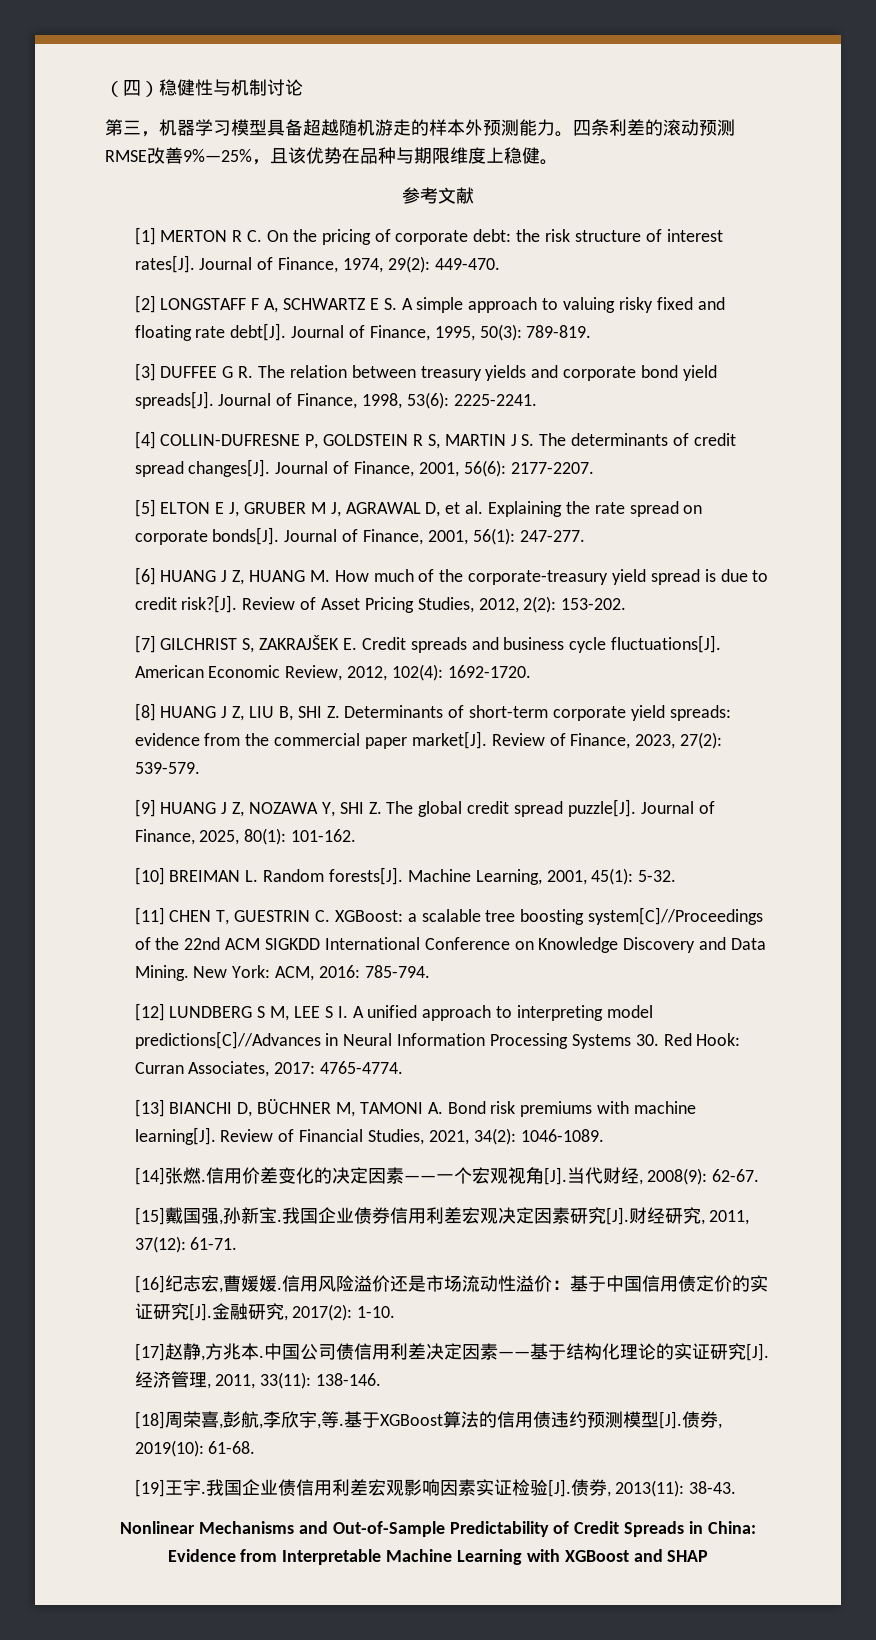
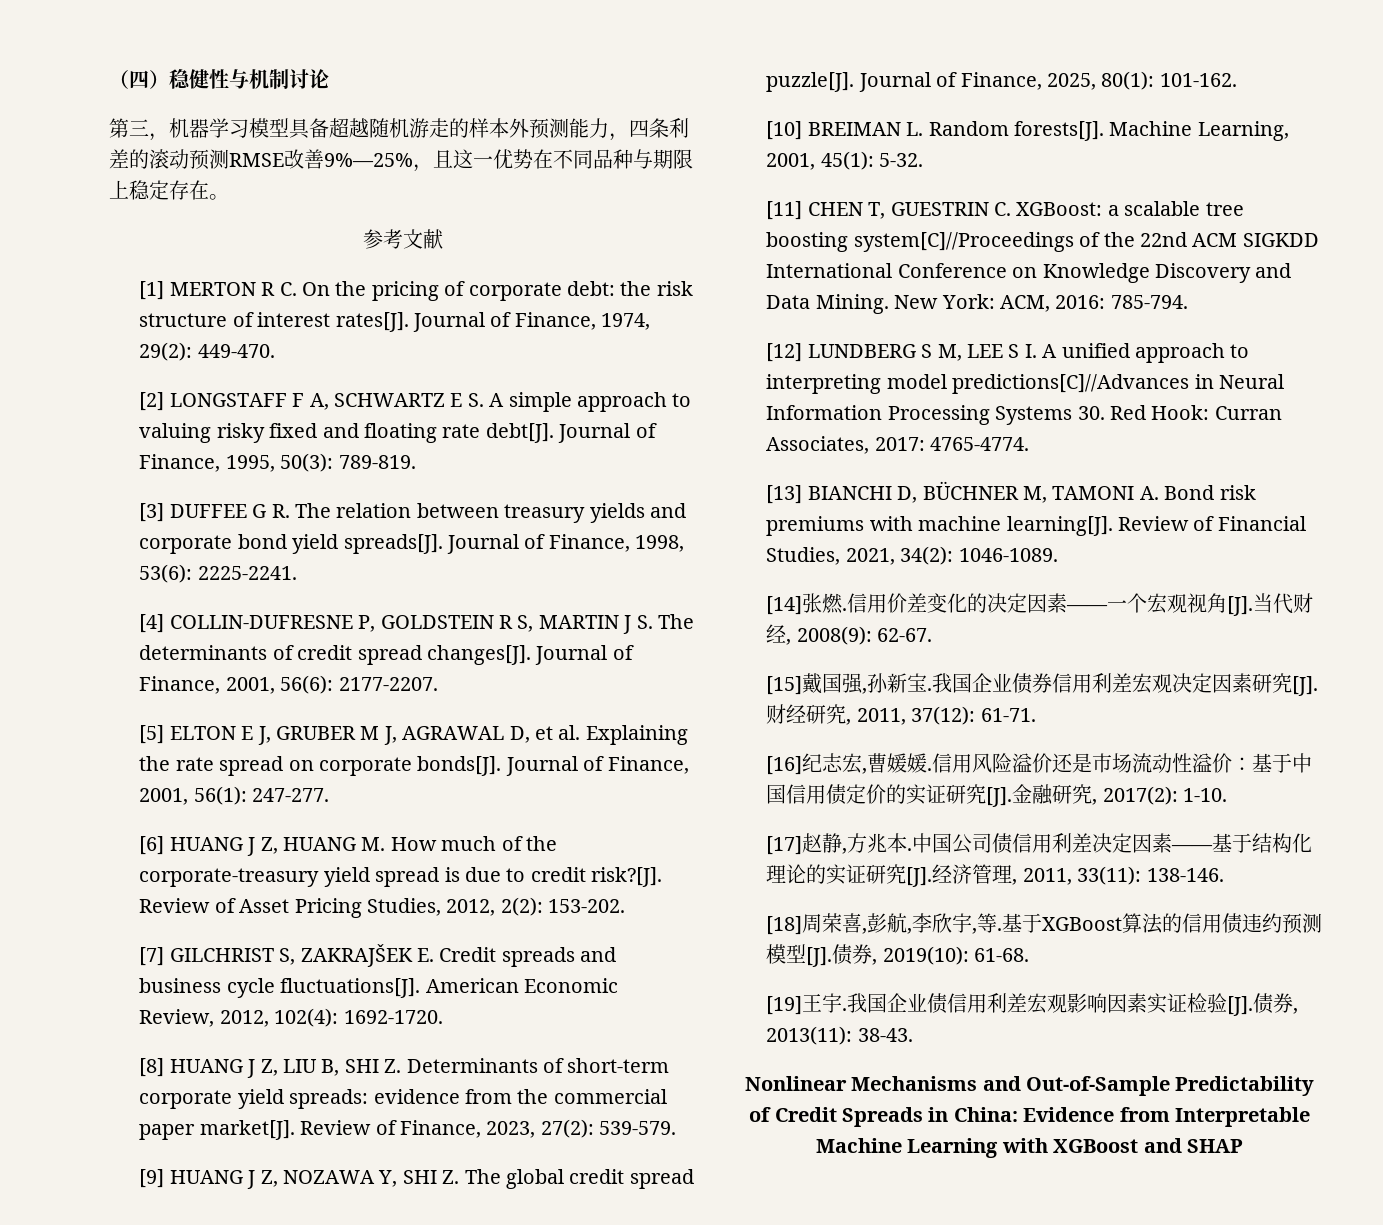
- 第三，机器学习模型具备超越随机游走的样本外预测能力。四条利差的滚动预测RMSE改善9%—25%，且该优势在品种与期限维度上稳健。
+ 第三，机器学习模型具备超越随机游走的样本外预测能力，四条利差的滚动预测RMSE改善9%—25%，且这一优势在不同品种与期限上稳定存在。

